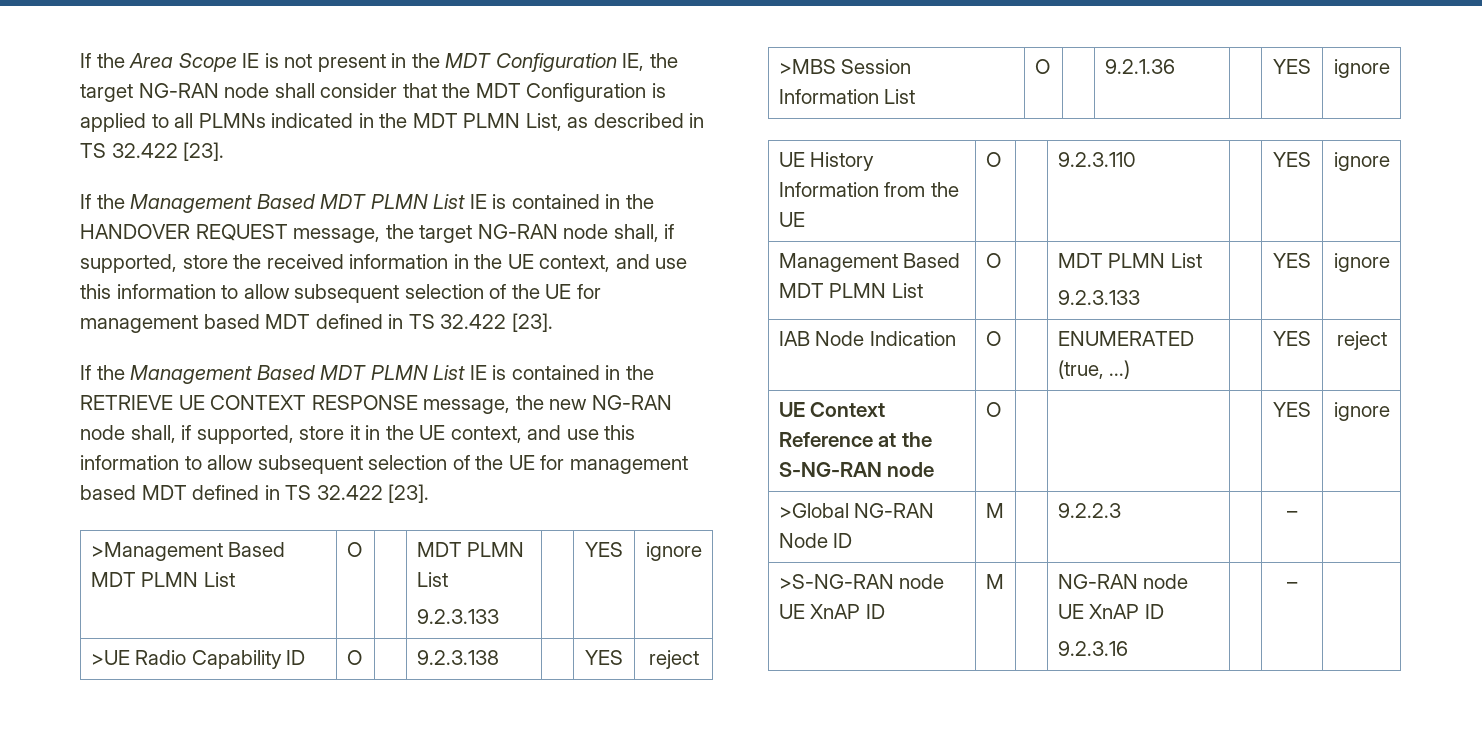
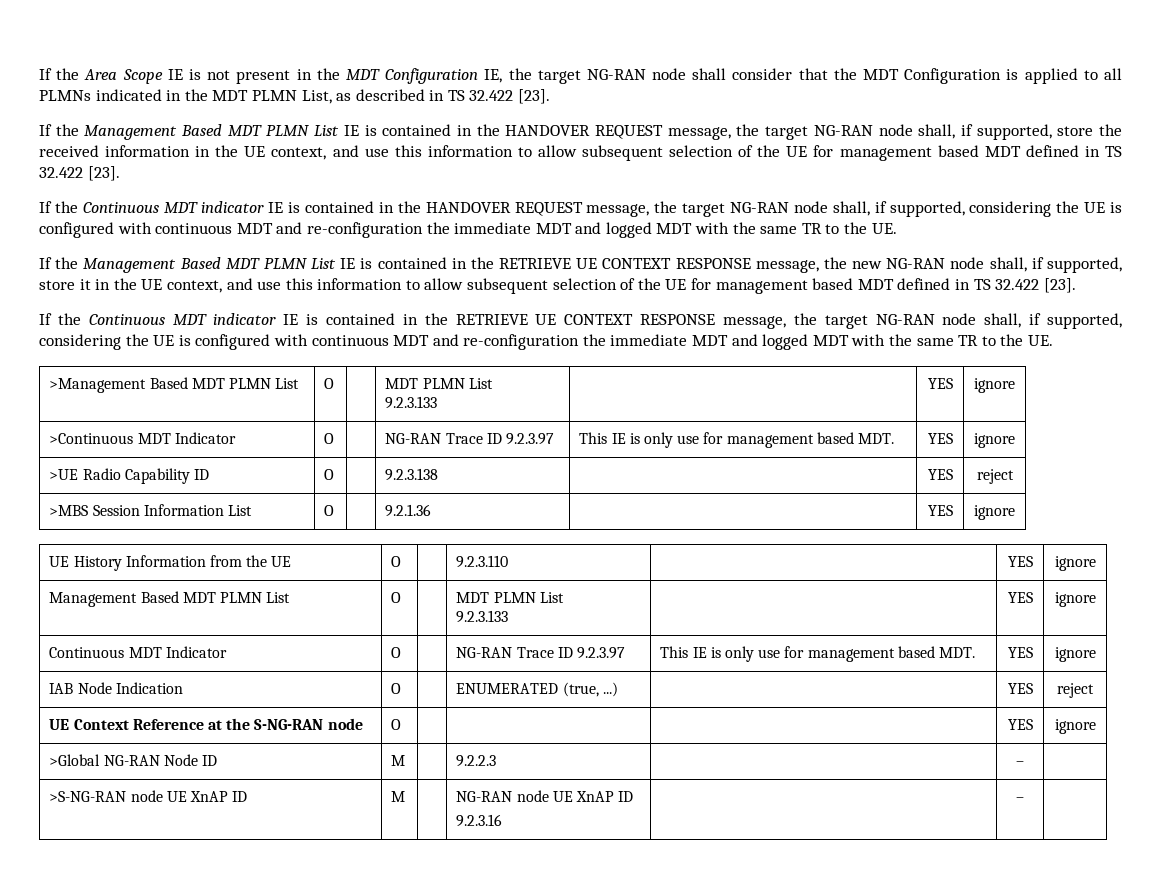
+ If the Continuous MDT indicator IE is contained in the HANDOVER REQUEST message, the target NG-RAN node shall, if supported, considering the UE is configured with continuous MDT and re-configuration the immediate MDT and logged MDT with the same TR to the UE.
+ If the Continuous MDT indicator IE is contained in the RETRIEVE UE CONTEXT RESPONSE message, the target NG-RAN node shall, if supported, considering the UE is configured with continuous MDT and re-configuration the immediate MDT and logged MDT with the same TR to the UE.
+ >Continuous MDT Indicator | O | | NG-RAN Trace ID 9.2.3.97 | This IE is only use for management based MDT. | YES | ignore
+ Continuous MDT Indicator | O | | NG-RAN Trace ID 9.2.3.97 | This IE is only use for management based MDT. | YES | ignore

